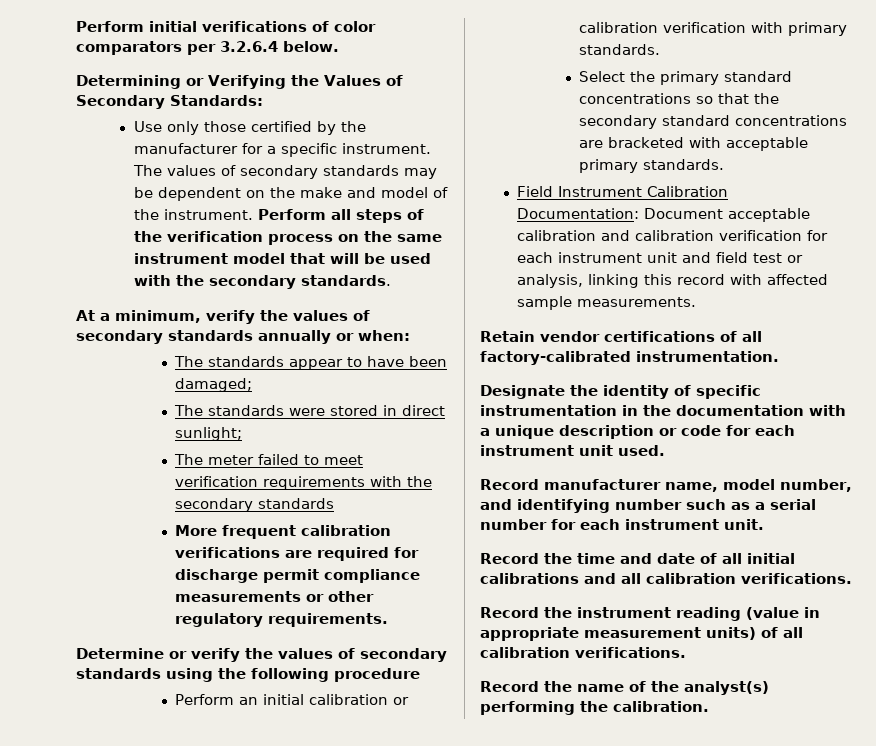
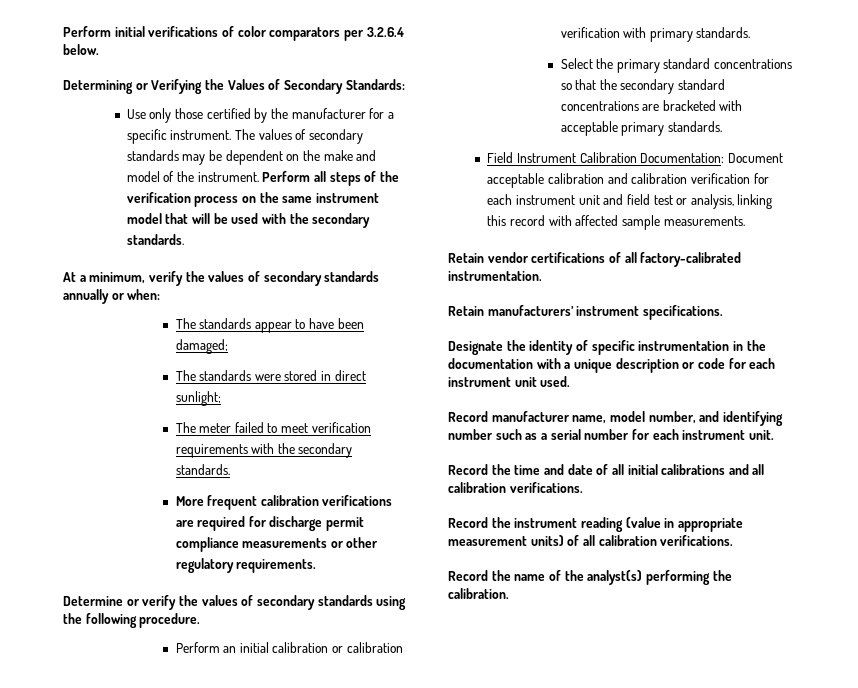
- The meter failed to meet verification requirements with the secondary standards
+ The meter failed to meet verification requirements with the secondary standards.
- Determine or verify the values of secondary standards using the following procedure
+ Determine or verify the values of secondary standards using the following procedure.
+ Retain manufacturers’ instrument specifications.

